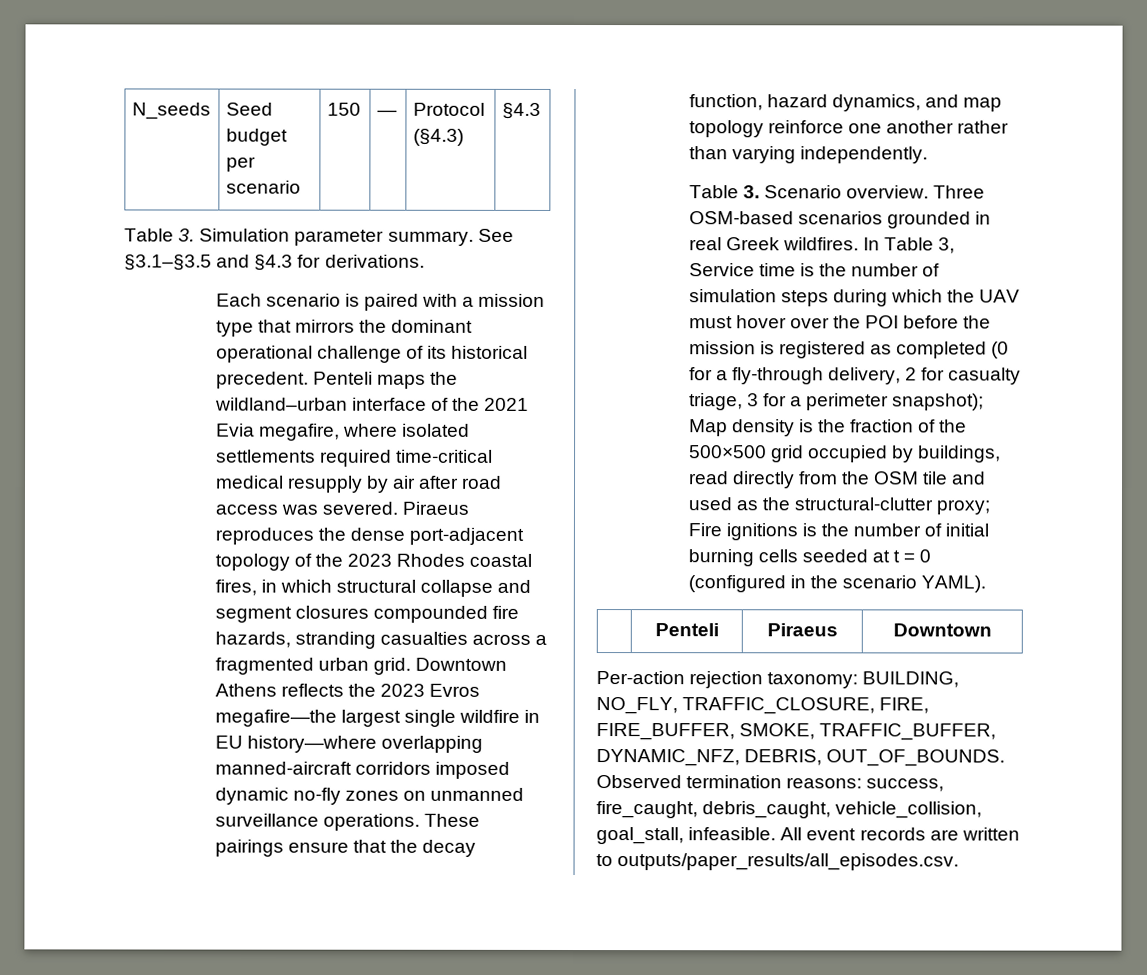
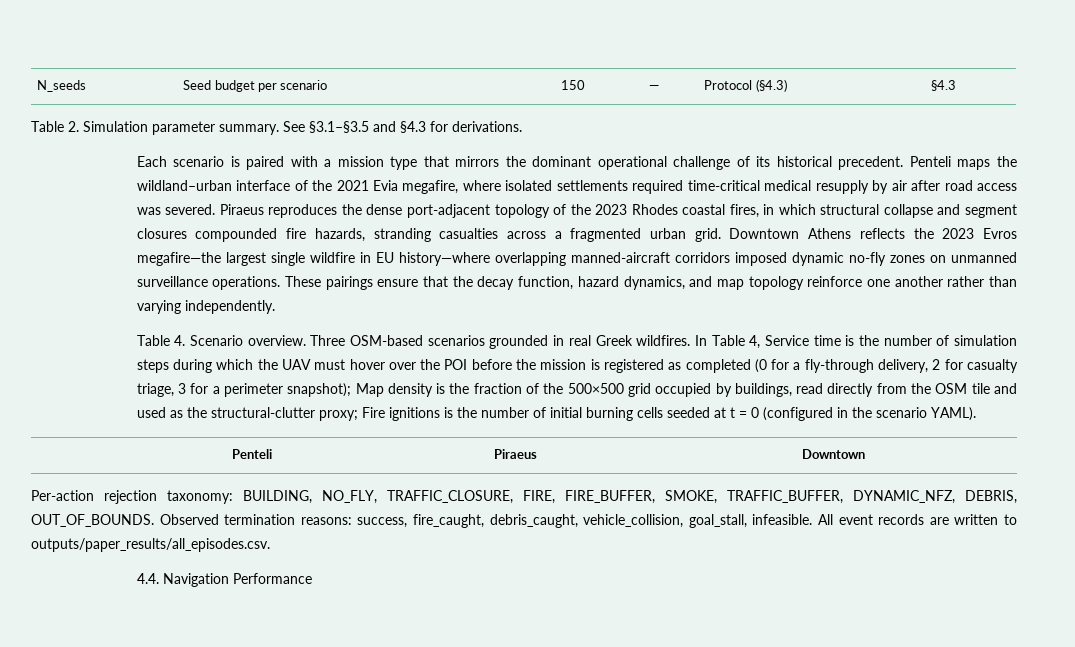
- Table 3. Simulation parameter summary.
+ Table 2. Simulation parameter summary.
- Table 3. Scenario overview.
+ Table 4. Scenario overview.
- In Table 3, Service time is the number of simulation steps during which the UAV must hover over the POI before the mission is registered as completed (0 for a fly-through delivery, 2 for casualty triage, 3 for a perimeter snapshot);
+ In Table 4, Service time is the number of simulation steps during which the UAV must hover over the POI before the mission is registered as completed (0 for a fly-through delivery, 2 for casualty triage, 3 for a perimeter snapshot);
+ 4.4. Navigation Performance

